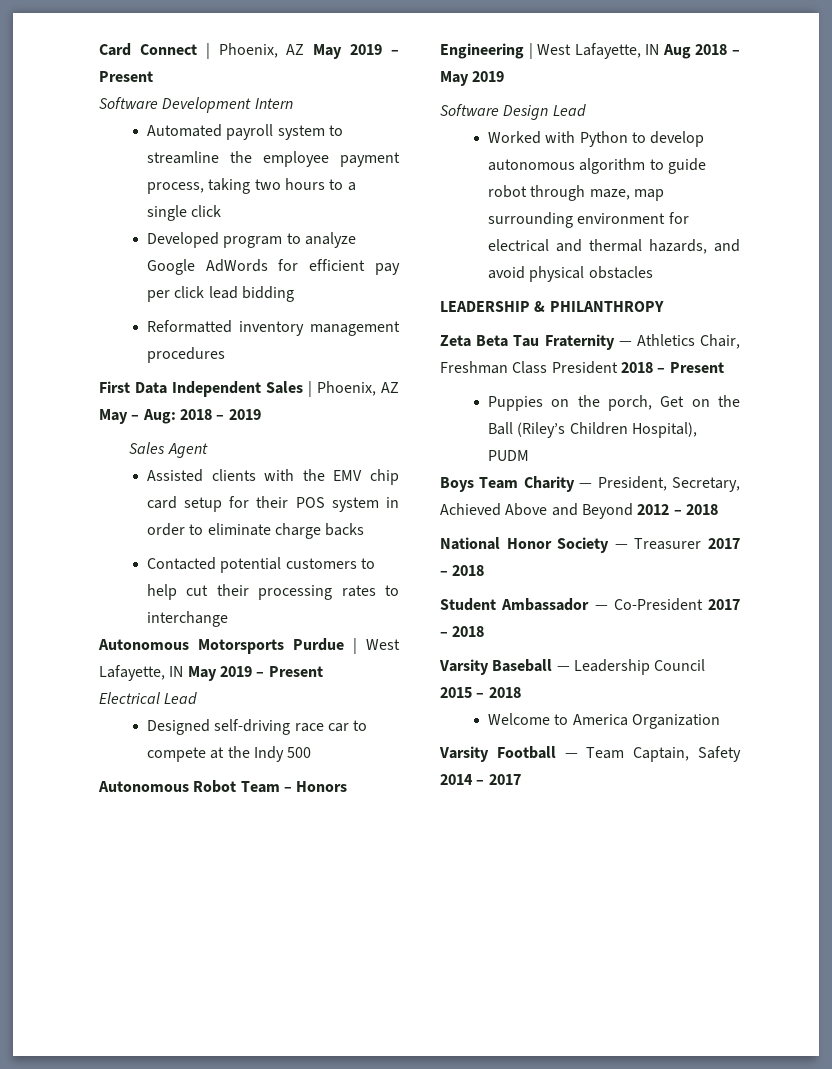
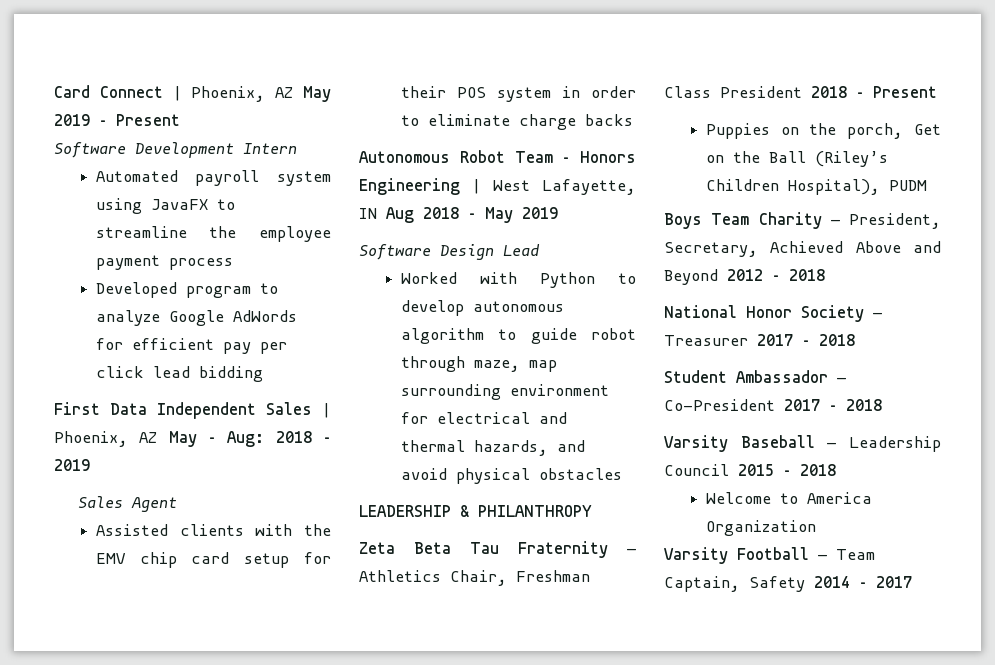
- Automated payroll system to streamline the employee payment process, taking two hours to a single click
+ Automated payroll system using JavaFX to streamline the employee payment process
- Reformatted inventory management procedures
- Contacted potential customers to help cut their processing rates to interchange
- Autonomous Motorsports Purdue | West Lafayette, IN May 2019 – Present
- Electrical Lead
- Designed self-driving race car to compete at the Indy 500

